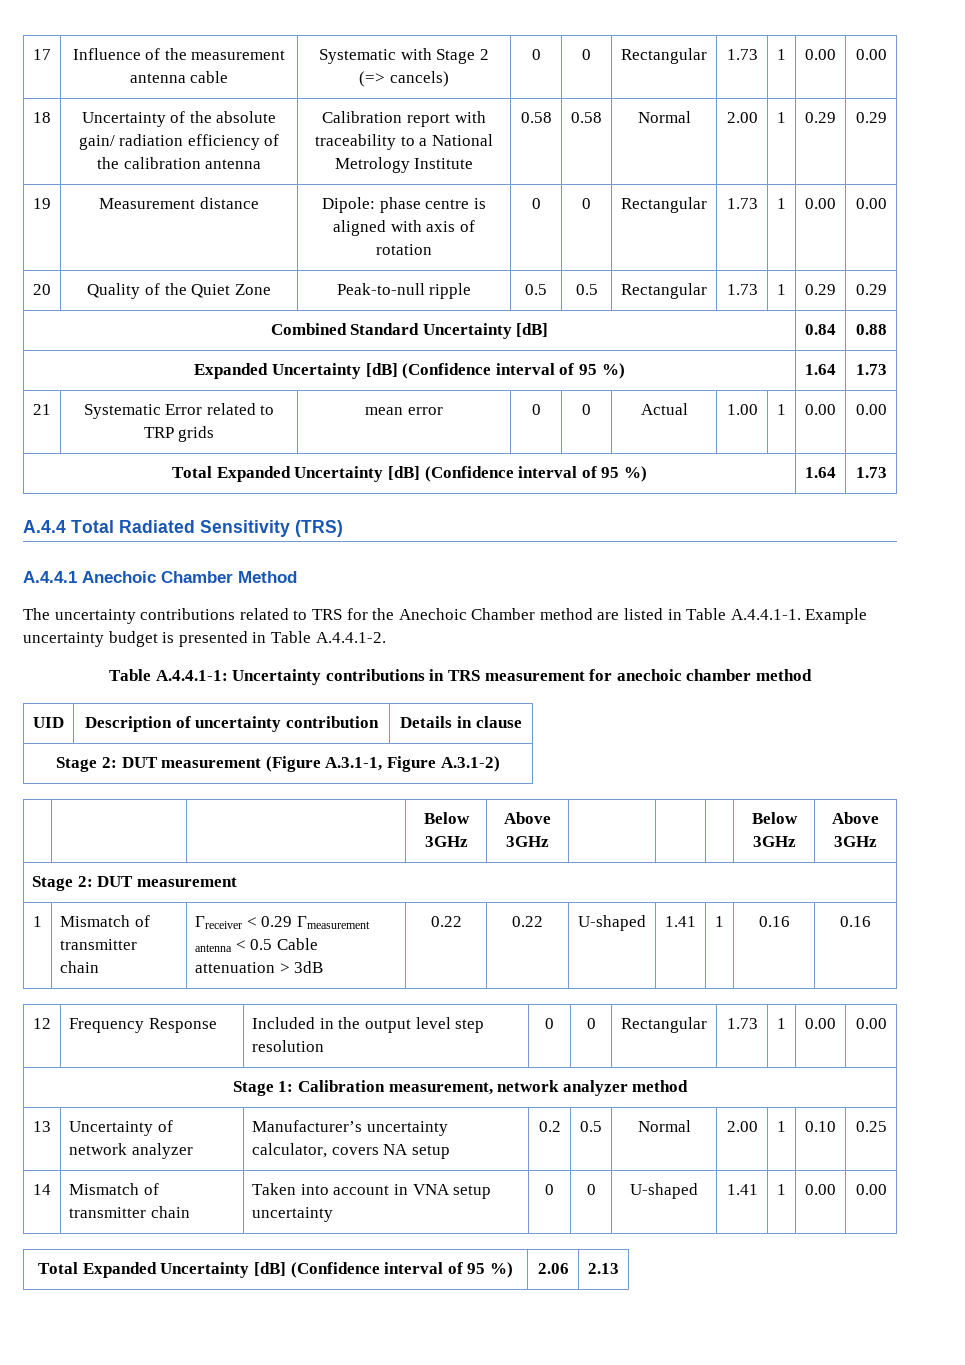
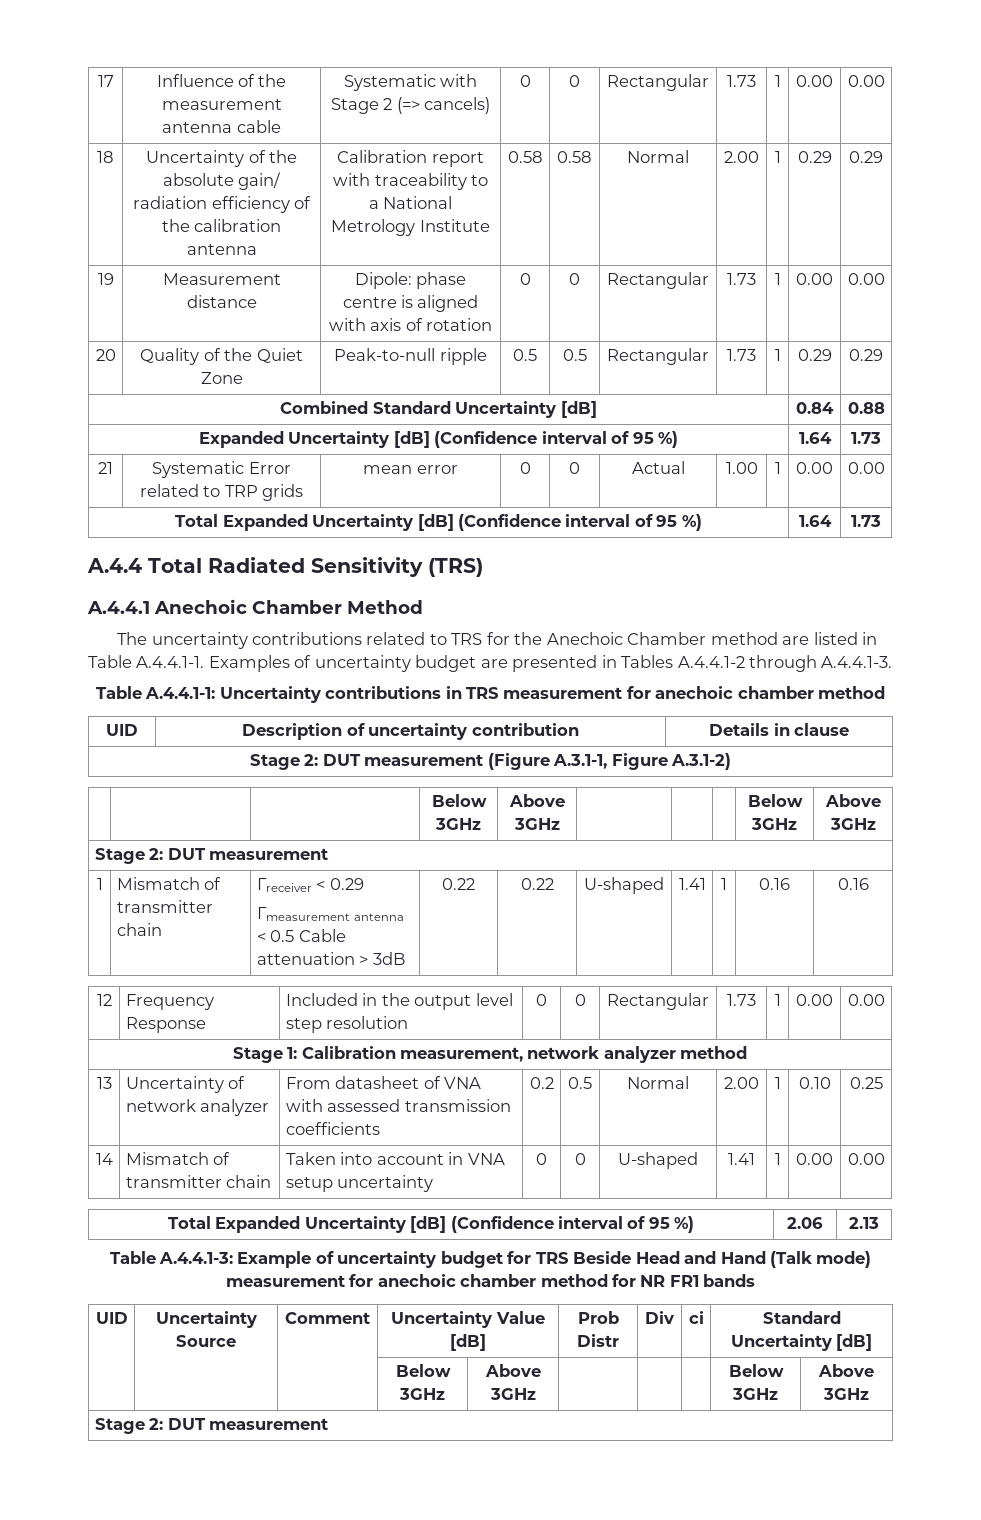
- The uncertainty contributions related to TRS for the Anechoic Chamber method are listed in Table A.4.4.1-1. Example uncertainty budget is presented in Table A.4.4.1-2.
+ The uncertainty contributions related to TRS for the Anechoic Chamber method are listed in Table A.4.4.1-1. Examples of uncertainty budget are presented in Tables A.4.4.1-2 through A.4.4.1-3.
- 1 | Mismatch of transmitter chain | Гreceiver < 0.29 Гmeasurement antenna < 0.5 Cable attenuation > 3dB | 0.22 | 0.22 | U-shaped | 1.41 | 1 | 0.16 | 0.16
+ 1 | Mismatch of transmitter chain | Гreceiver < 0.29
+ Гmeasurement antenna < 0.5 Cable attenuation > 3dB | 0.22 | 0.22 | U-shaped | 1.41 | 1 | 0.16 | 0.16
- 13 | Uncertainty of network analyzer | Manufacturer’s uncertainty calculator, covers NA setup | 0.2 | 0.5 | Normal | 2.00 | 1 | 0.10 | 0.25
+ 13 | Uncertainty of network analyzer | From datasheet of VNA with assessed transmission coefficients | 0.2 | 0.5 | Normal | 2.00 | 1 | 0.10 | 0.25
+ Table A.4.4.1-3: Example of uncertainty budget for TRS Beside Head and Hand (Talk mode) measurement for anechoic chamber method for NR FR1 bands
+ UID | Uncertainty Source | Comment | Uncertainty Value [dB] | Prob Distr | Div | ci | Standard Uncertainty [dB]
+ | | | Below 3GHz | Above 3GHz | | | | Below 3GHz | Above 3GHz
+ Stage 2: DUT measurement

